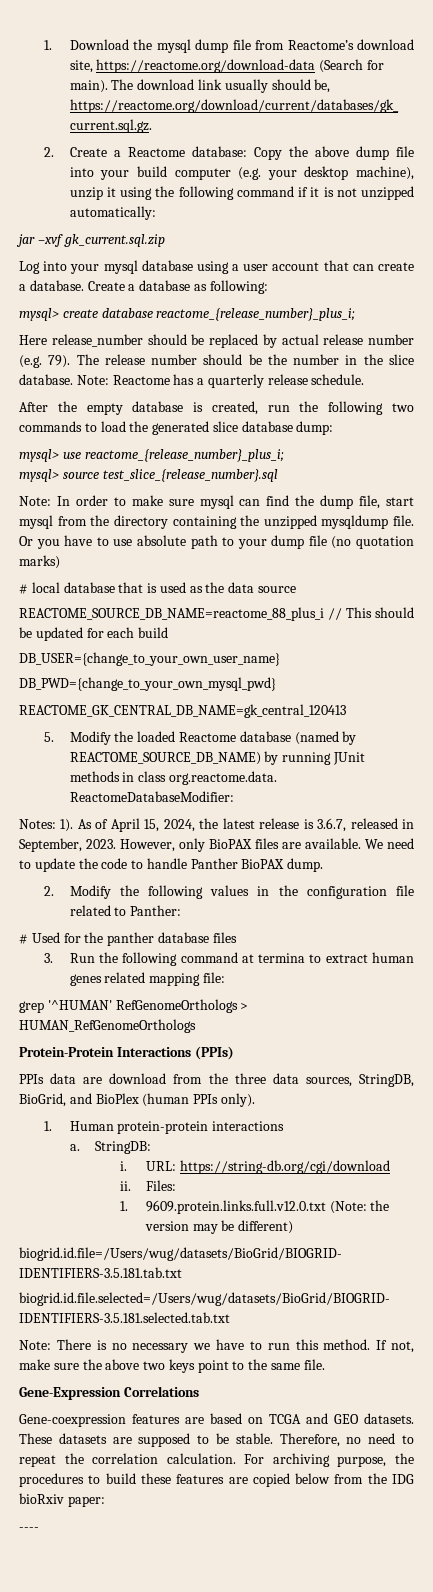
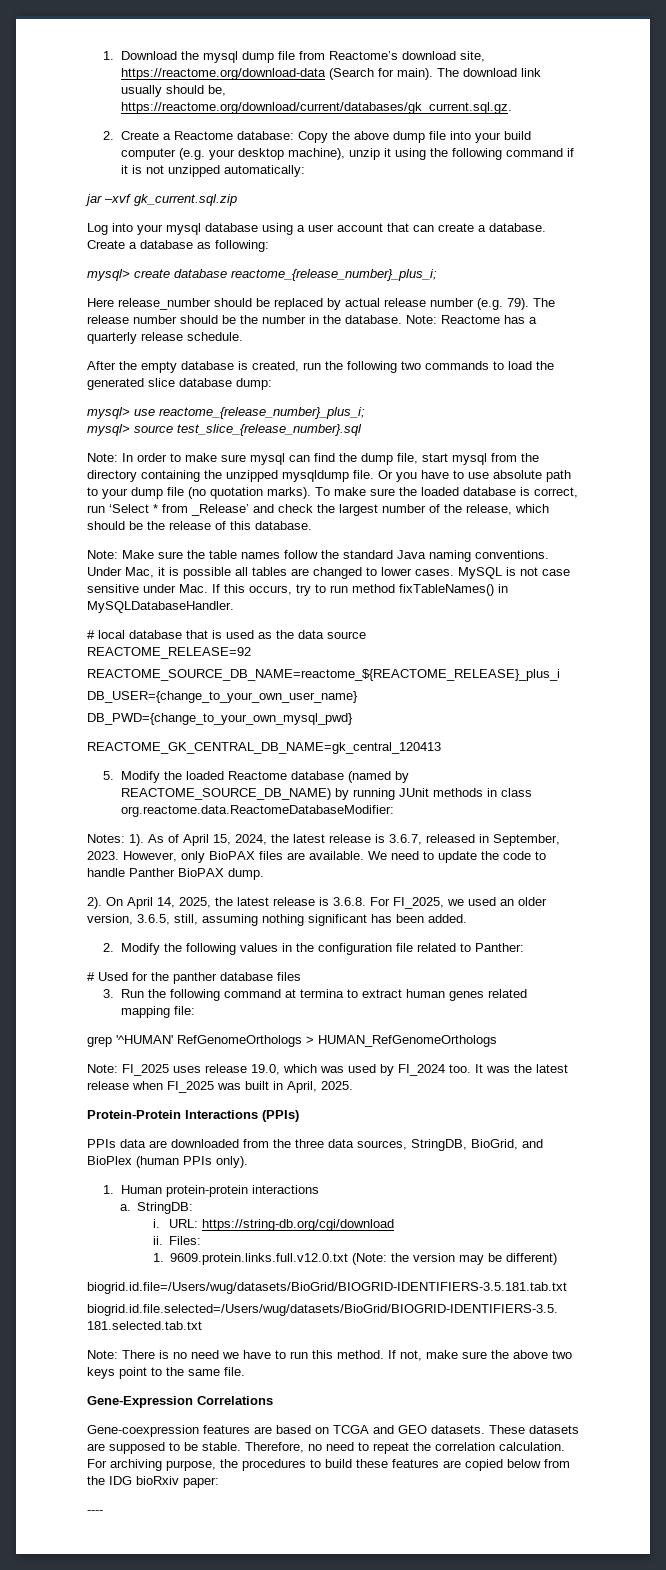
- The release number should be the number in the slice database.
+ The release number should be the number in the database.
- Or you have to use absolute path to your dump file (no quotation marks)
+ Or you have to use absolute path to your dump file (no quotation marks). To make sure the loaded database is correct, run ‘Select * from _Release’ and check the largest number of the release, which should be the release of this database.
+ Note: Make sure the table names follow the standard Java naming conventions. Under Mac, it is possible all tables are changed to lower cases. MySQL is not case sensitive under Mac. If this occurs, try to run method fixTableNames() in MySQLDatabaseHandler.
- REACTOME_SOURCE_DB_NAME=reactome_88_plus_i // This should be updated for each build
+ REACTOME_RELEASE=92
+ REACTOME_SOURCE_DB_NAME=reactome_${REACTOME_RELEASE}_plus_i
- 5. Modify the loaded Reactome database (named by REACTOME_SOURCE_DB_NAME) by running JUnit methods in class org.reactome.data. ReactomeDatabaseModifier:
+ 5. Modify the loaded Reactome database (named by REACTOME_SOURCE_DB_NAME) by running JUnit methods in class org.reactome.data.ReactomeDatabaseModifier:
+ 2). On April 14, 2025, the latest release is 3.6.8. For FI_2025, we used an older version, 3.6.5, still, assuming nothing significant has been added.
+ Note: FI_2025 uses release 19.0, which was used by FI_2024 too. It was the latest release when FI_2025 was built in April, 2025.
- PPIs data are download from the three data sources, StringDB, BioGrid, and BioPlex (human PPIs only).
+ PPIs data are downloaded from the three data sources, StringDB, BioGrid, and BioPlex (human PPIs only).
- Note: There is no necessary we have to run this method.
+ Note: There is no need we have to run this method.

